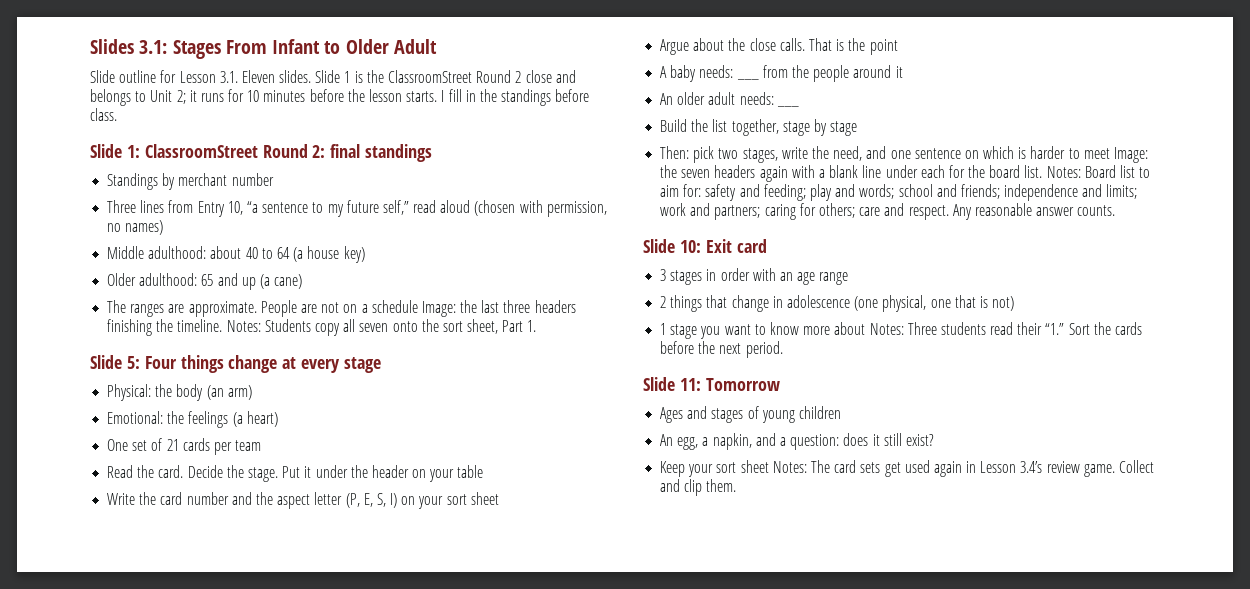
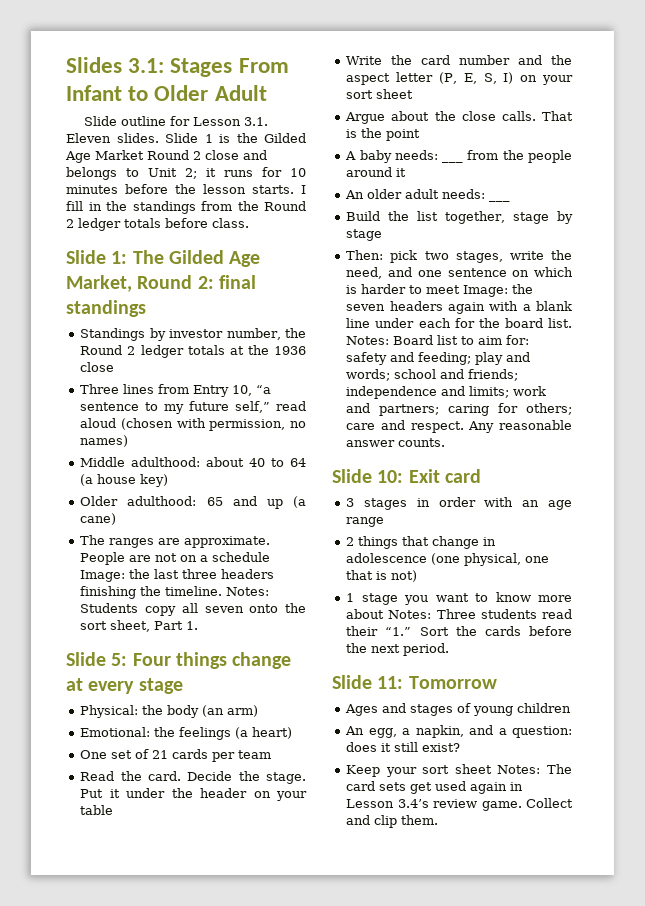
- Slide 1 is the ClassroomStreet Round 2 close and belongs to Unit 2; it runs for 10 minutes before the lesson starts.
+ Slide 1 is the Gilded Age Market Round 2 close and belongs to Unit 2; it runs for 10 minutes before the lesson starts.
- I fill in the standings before class.
+ I fill in the standings from the Round 2 ledger totals before class.
- Slide 1: ClassroomStreet Round 2: final standings
+ Slide 1: The Gilded Age Market, Round 2: final standings
- Standings by merchant number
+ Standings by investor number, the Round 2 ledger totals at the 1936 close

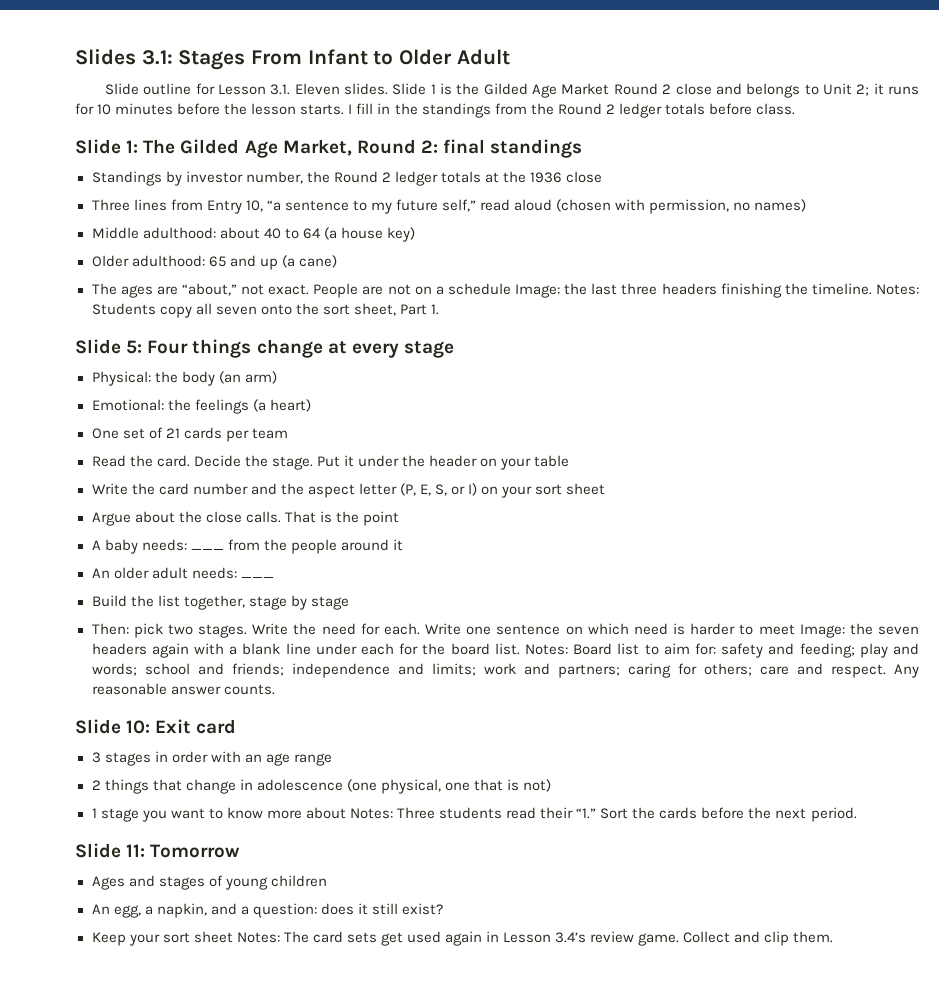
- The ranges are approximate.
+ The ages are “about,” not exact.
- Write the card number and the aspect letter (P, E, S, I) on your sort sheet
+ Write the card number and the aspect letter (P, E, S, or I) on your sort sheet
- Then: pick two stages, write the need, and one sentence on which is harder to meet Image: the seven headers again with a blank line under each for the board list.
+ Then: pick two stages. Write the need for each. Write one sentence on which need is harder to meet Image: the seven headers again with a blank line under each for the board list.

